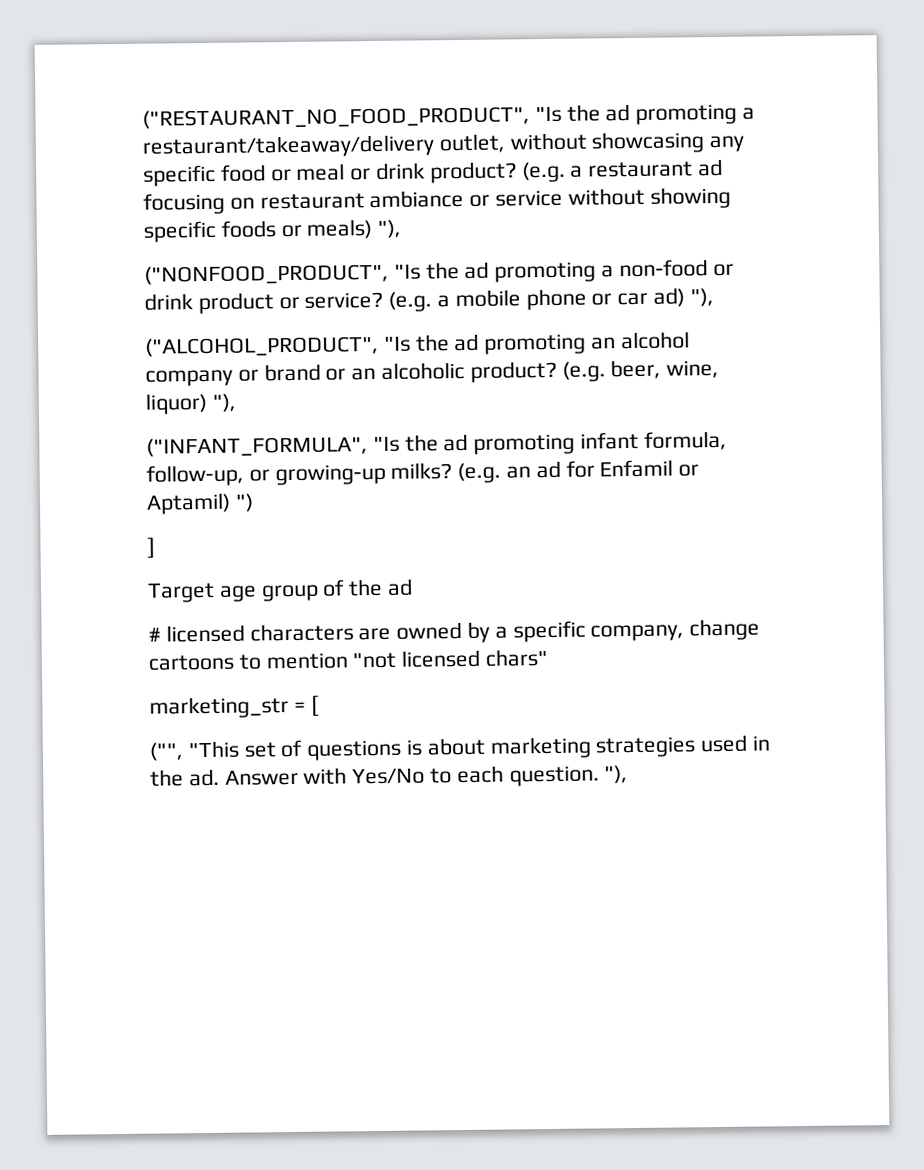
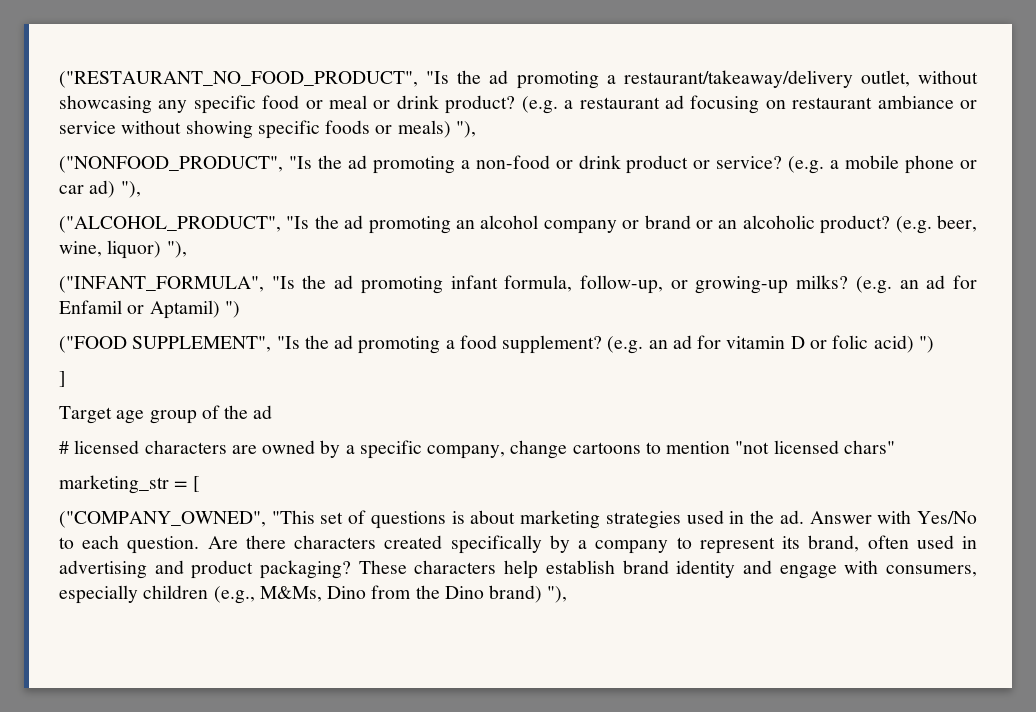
+ ("FOOD SUPPLEMENT", "Is the ad promoting a food supplement? (e.g. an ad for vitamin D or folic acid) ")
- ("", "This set of questions is about marketing strategies used in the ad.
+ ("COMPANY_OWNED", "This set of questions is about marketing strategies used in the ad.
- Answer with Yes/No to each question. "),
+ Answer with Yes/No to each question. Are there characters created specifically by a company to represent its brand, often used in advertising and product packaging? These characters help establish brand identity and engage with consumers, especially children (e.g., M&Ms, Dino from the Dino brand) "),

